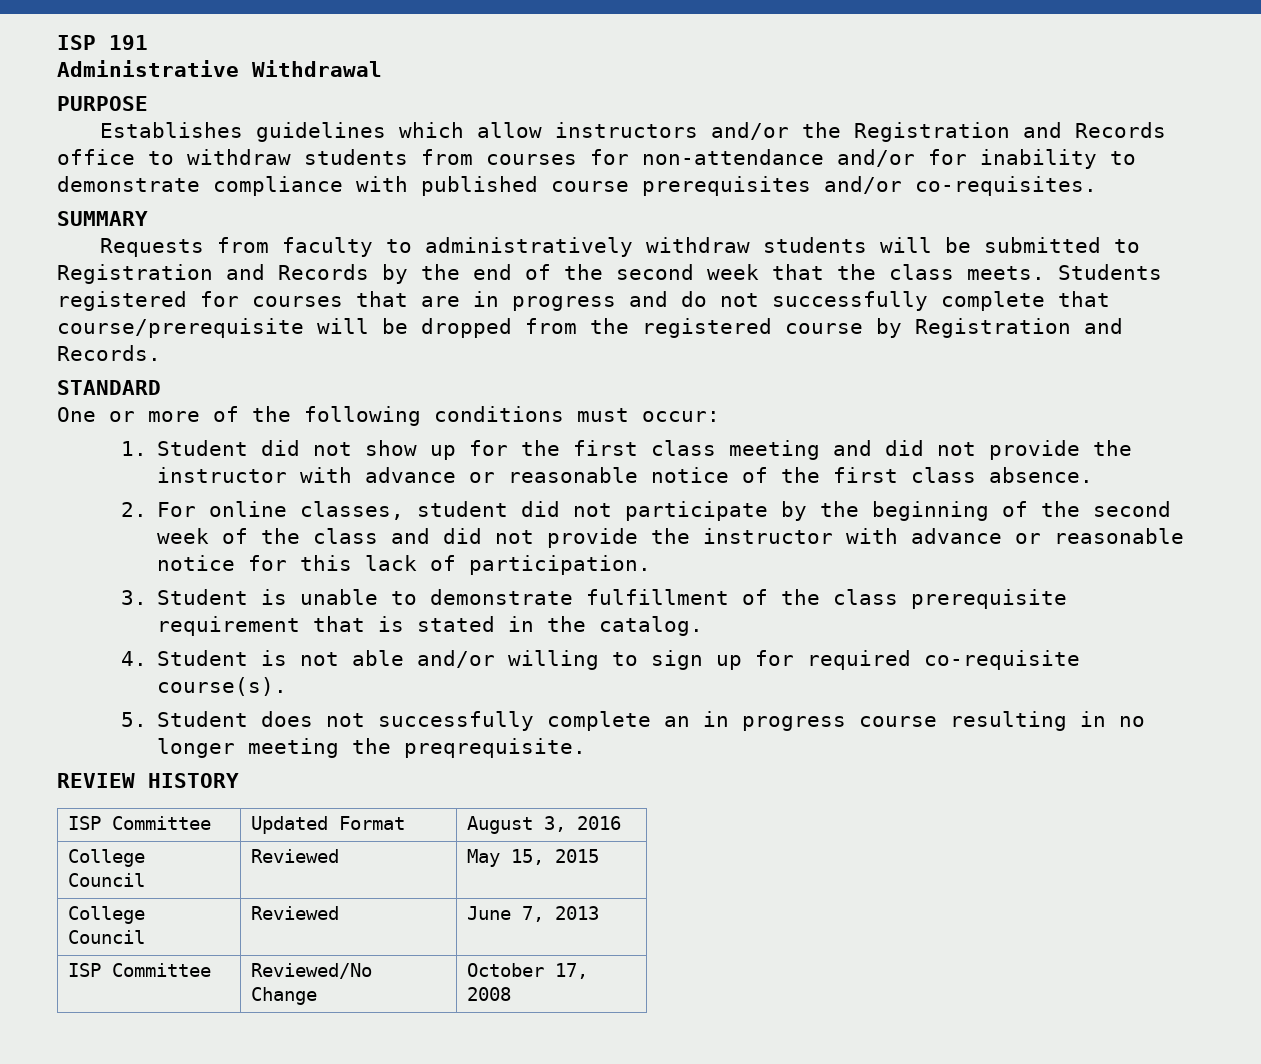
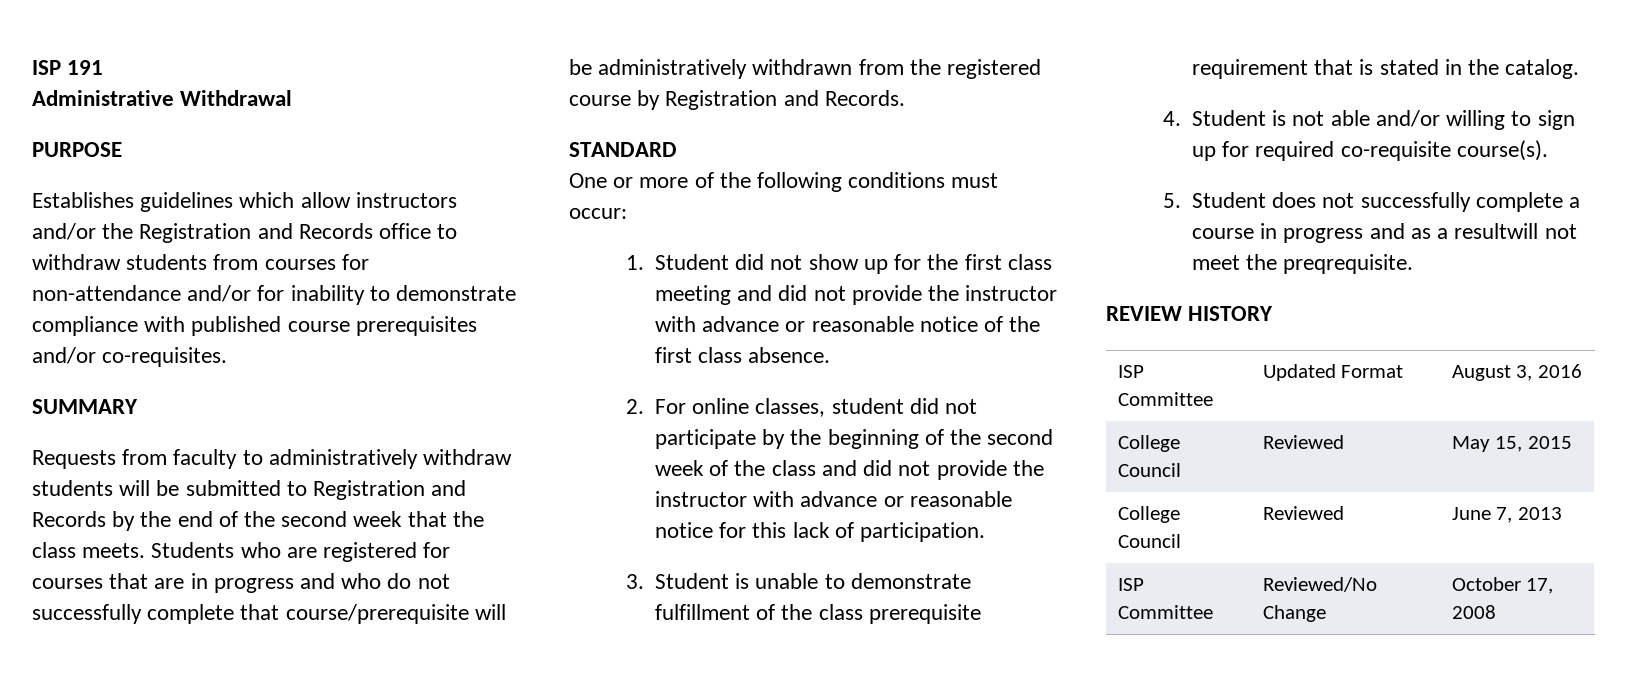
- Students registered for courses that are in progress and do not successfully complete that course/prerequisite will be dropped from the registered course by Registration and Records.
+ Students who are registered for courses that are in progress and who do not successfully complete that course/prerequisite will be administratively withdrawn from the registered course by Registration and Records.
- 5. Student does not successfully complete an in progress course resulting in no longer meeting the preqrequisite.
+ 5. Student does not successfully complete a course in progress and as a resultwill not meet the preqrequisite.

